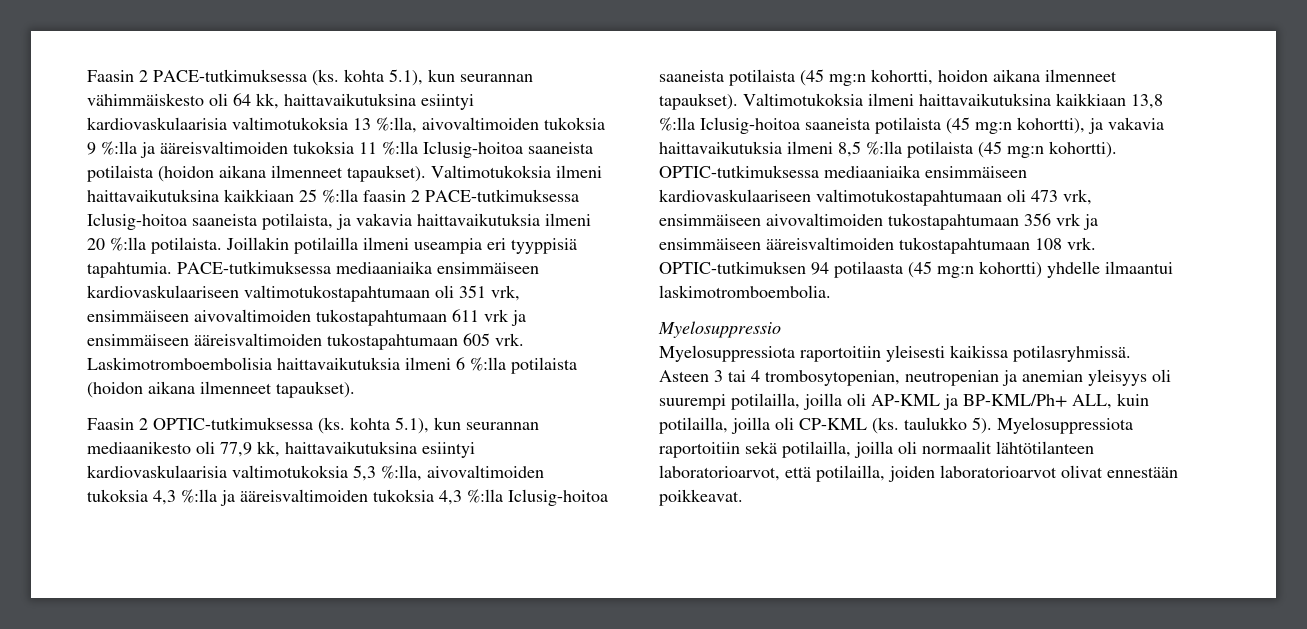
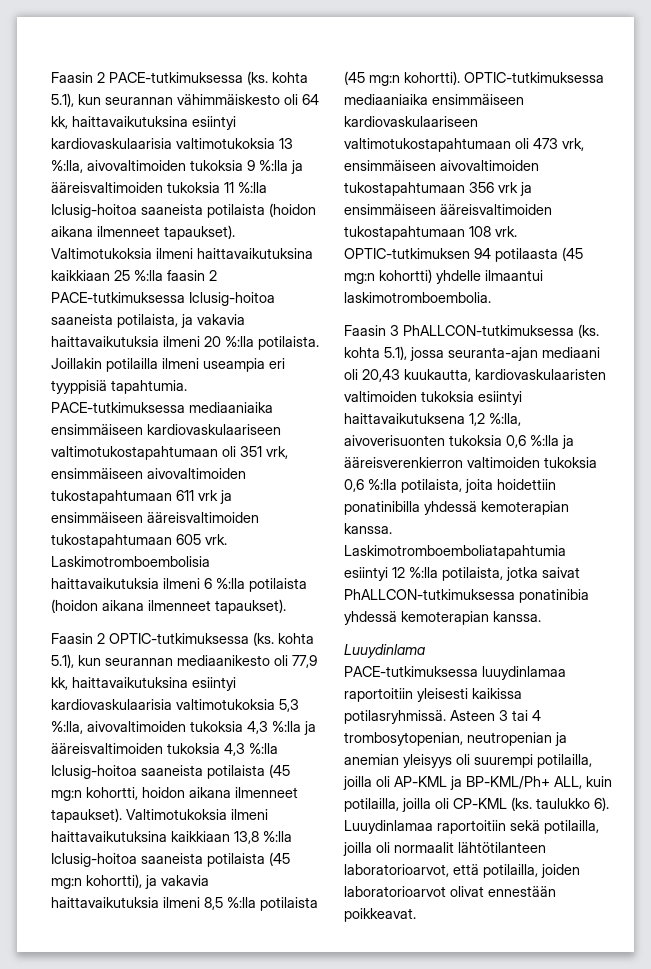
- Myelosuppressio
- Myelosuppressiota raportoitiin yleisesti kaikissa potilasryhmissä.
+ Faasin 3 PhALLCON-tutkimuksessa (ks. kohta 5.1), jossa seuranta-ajan mediaani oli 20,43 kuukautta, kardiovaskulaaristen valtimoiden tukoksia esiintyi haittavaikutuksena 1,2 %:lla, aivoverisuonten tukoksia 0,6 %:lla ja ääreisverenkierron valtimoiden tukoksia 0,6 %:lla potilaista, joita hoidettiin ponatinibilla yhdessä kemoterapian kanssa. Laskimotromboemboliatapahtumia esiintyi 12 %:lla potilaista, jotka saivat PhALLCON-tutkimuksessa ponatinibia yhdessä kemoterapian kanssa.
+ Luuydinlama
+ PACE-tutkimuksessa luuydinlamaa raportoitiin yleisesti kaikissa potilasryhmissä.
- Asteen 3 tai 4 trombosytopenian, neutropenian ja anemian yleisyys oli suurempi potilailla, joilla oli AP-KML ja BP-KML/Ph+ ALL, kuin potilailla, joilla oli CP-KML (ks. taulukko 5). Myelosuppressiota raportoitiin sekä potilailla, joilla oli normaalit lähtötilanteen laboratorioarvot, että potilailla, joiden laboratorioarvot olivat ennestään poikkeavat.
+ Asteen 3 tai 4 trombosytopenian, neutropenian ja anemian yleisyys oli suurempi potilailla, joilla oli AP-KML ja BP-KML/Ph+ ALL, kuin potilailla, joilla oli CP-KML (ks. taulukko 6). Luuydinlamaa raportoitiin sekä potilailla, joilla oli normaalit lähtötilanteen laboratorioarvot, että potilailla, joiden laboratorioarvot olivat ennestään poikkeavat.

